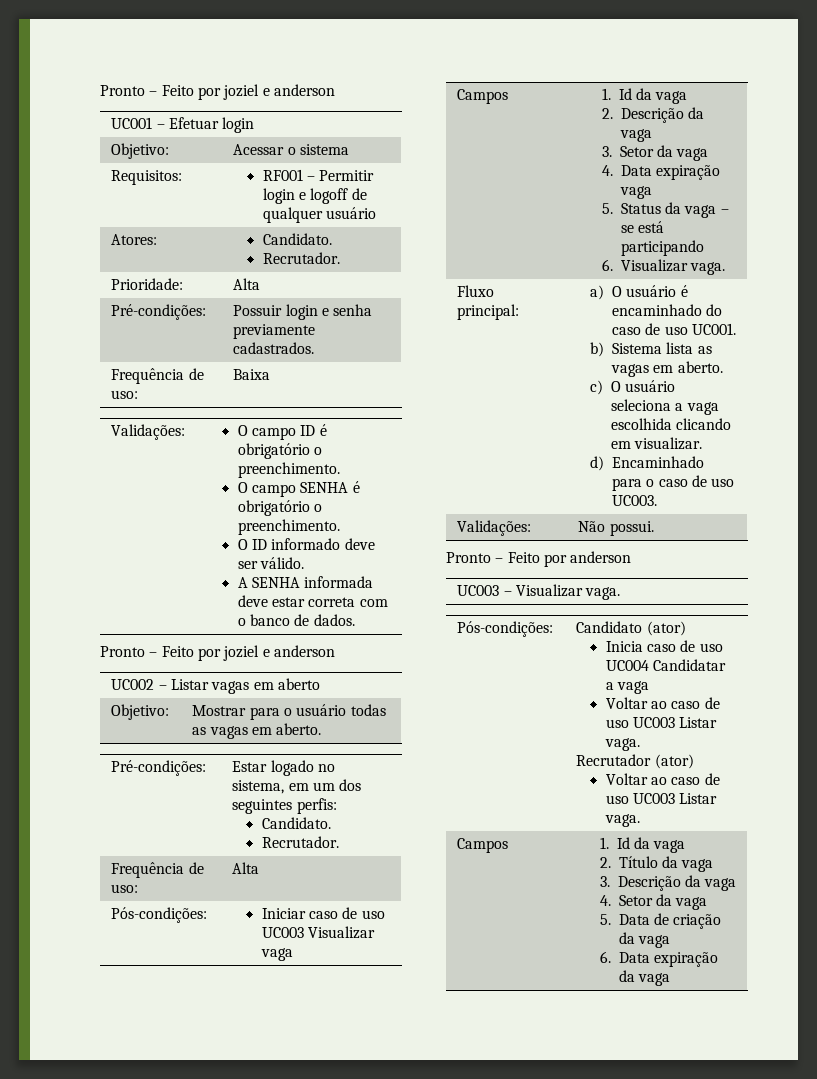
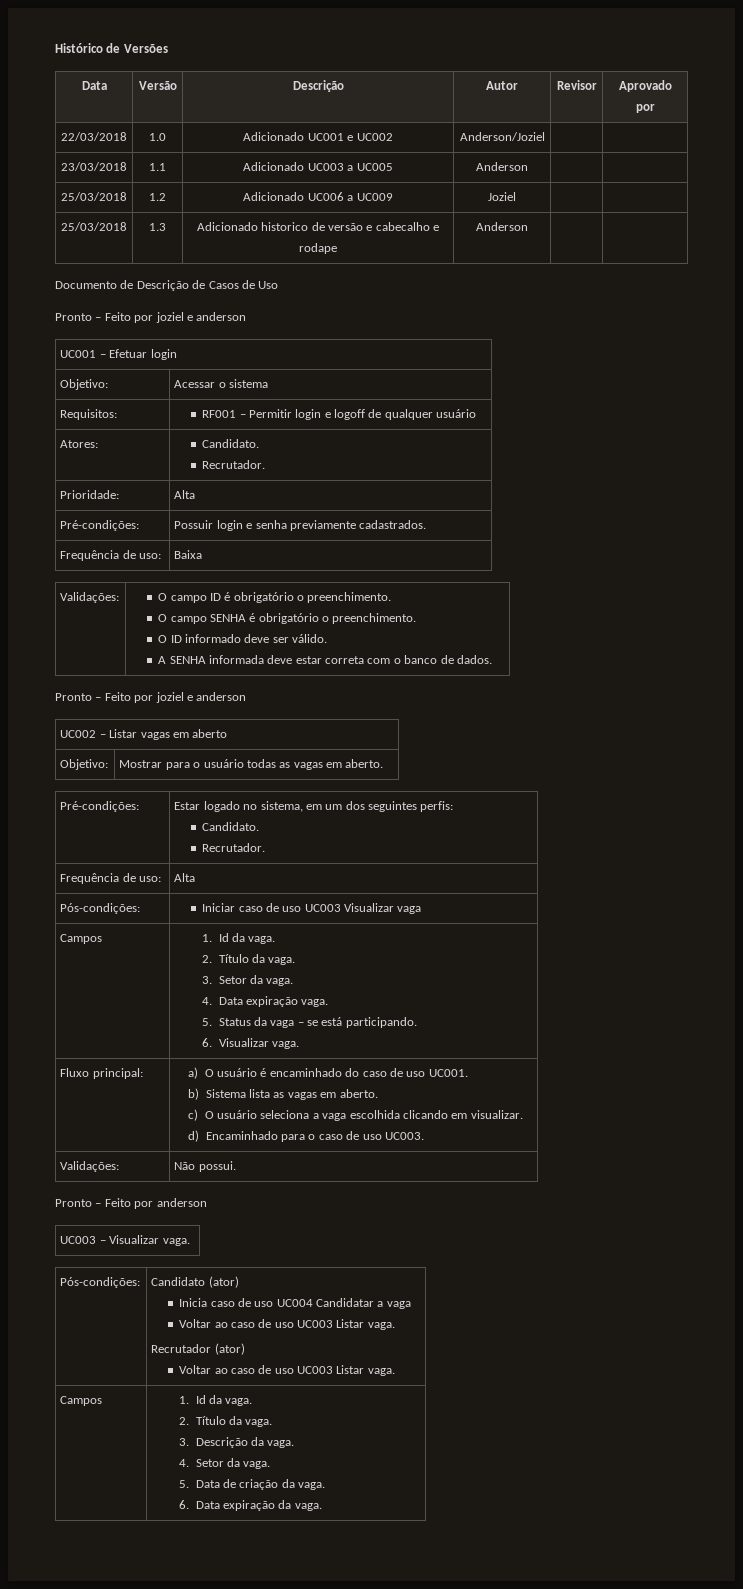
+ Histórico de Versões
+ Data | Versão | Descrição | Autor | Revisor | Aprovado por
+ 22/03/2018 | 1.0 | Adicionado UC001 e UC002 | Anderson/Joziel | |
+ 23/03/2018 | 1.1 | Adicionado UC003 a UC005 | Anderson | |
+ 25/03/2018 | 1.2 | Adicionado UC006 a UC009 | Joziel | |
+ 25/03/2018 | 1.3 | Adicionado historico de versão e cabecalho e rodape | Anderson | |
+ Documento de Descrição de Casos de Uso
  Pós-condições: | Iniciar caso de uso UC003 Visualizar vaga
- Campos | 1. Id da vaga
- 2. Descrição da vaga
- 3. Setor da vaga
- 4. Data expiração vaga
- 5. Status da vaga – se está participando
+ Campos | 1. Id da vaga.
+ 2. Título da vaga.
+ 3. Setor da vaga.
+ 4. Data expiração vaga.
+ 5. Status da vaga – se está participando.
  Pós-condições: | Candidato (ator)
  Inicia caso de uso UC004 Candidatar a vaga
  Voltar ao caso de uso UC003 Listar vaga.
  Recrutador (ator)
  Voltar ao caso de uso UC003 Listar vaga.
- Campos | 1. Id da vaga
- 2. Título da vaga
- 3. Descrição da vaga
- 4. Setor da vaga
- 5. Data de criação da vaga
- 6. Data expiração da vaga
+ Campos | 1. Id da vaga.
+ 2. Título da vaga.
+ 3. Descrição da vaga.
+ 4. Setor da vaga.
+ 5. Data de criação da vaga.
+ 6. Data expiração da vaga.

